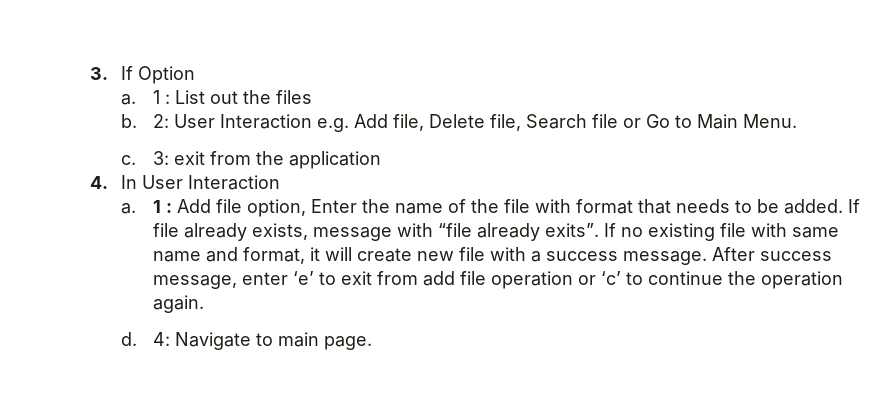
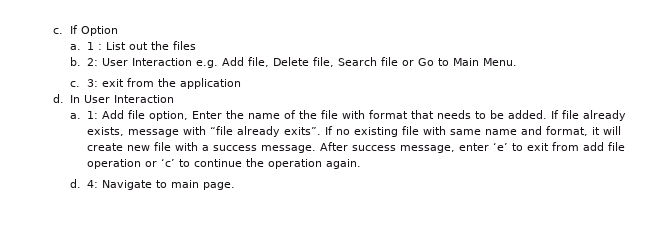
- 3. If Option
+ c. If Option
- 4. In User Interaction
+ d. In User Interaction
- 1 : Add file option, Enter the name of the file with format that needs to be added.
+ 1: Add file option, Enter the name of the file with format that needs to be added.

